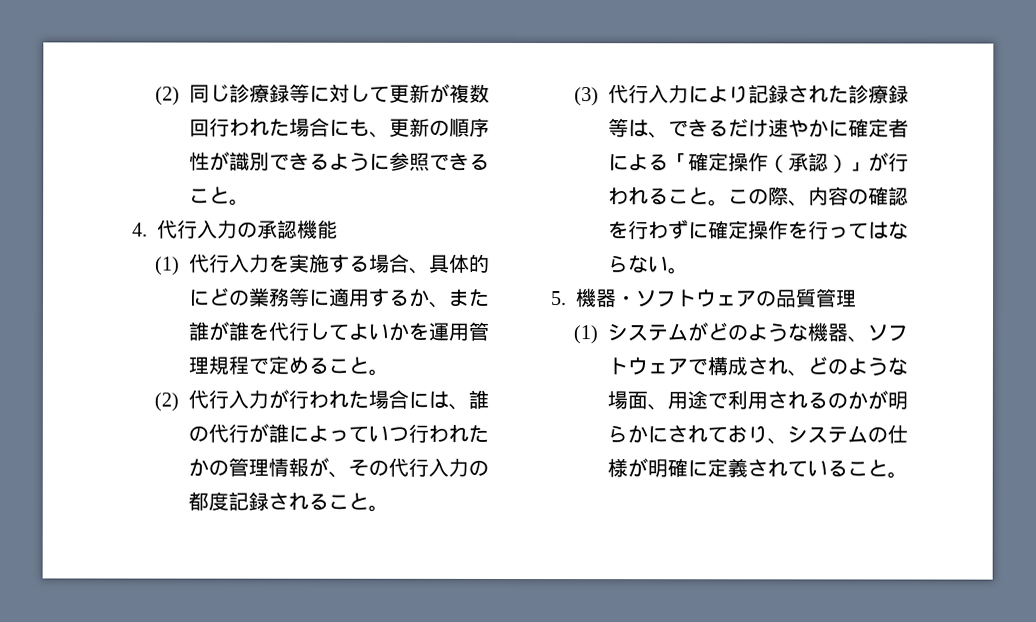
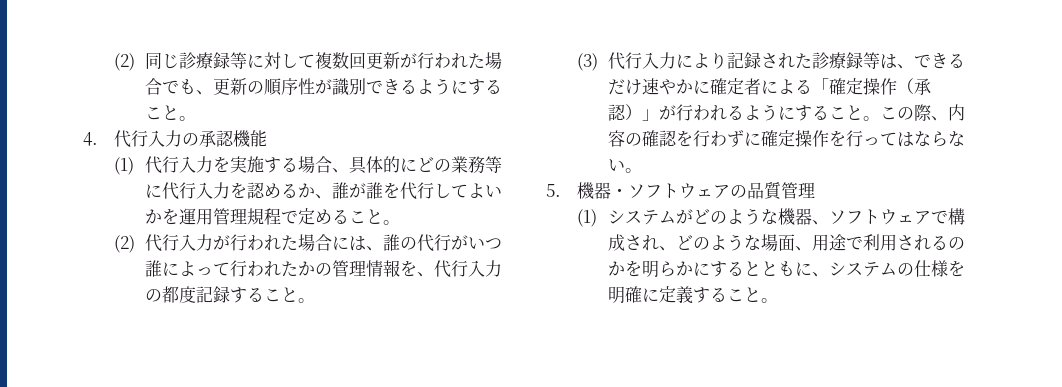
- (2)同じ診療録等に対して更新が複数回行われた場合にも、更新の順序性が識別できるように参照できること。
+ (2)同じ診療録等に対して複数回更新が行われた場合でも、更新の順序性が識別できるようにすること。
- (1)代行入力を実施する場合、具体的にどの業務等に適用するか、また誰が誰を代行してよいかを運用管理規程で定めること。
+ (1)代行入力を実施する場合、具体的にどの業務等に代行入力を認めるか、誰が誰を代行してよいかを運用管理規程で定めること。
- (2)代行入力が行われた場合には、誰の代行が誰によっていつ行われたかの管理情報が、その代行入力の都度記録されること。
+ (2)代行入力が行われた場合には、誰の代行がいつ誰によって行われたかの管理情報を、代行入力の都度記録すること。
- (3)代行入力により記録された診療録等は、できるだけ速やかに確定者による「確定操作（承認）」が行われること。
+ (3)代行入力により記録された診療録等は、できるだけ速やかに確定者による「確定操作（承認）」が行われるようにすること。
- (1)システムがどのような機器、ソフトウェアで構成され、どのような場面、用途で利用されるのかが明らかにされており、システムの仕様が明確に定義されていること。
+ (1)システムがどのような機器、ソフトウェアで構成され、どのような場面、用途で利用されるのかを明らかにするとともに、システムの仕様を明確に定義すること。

